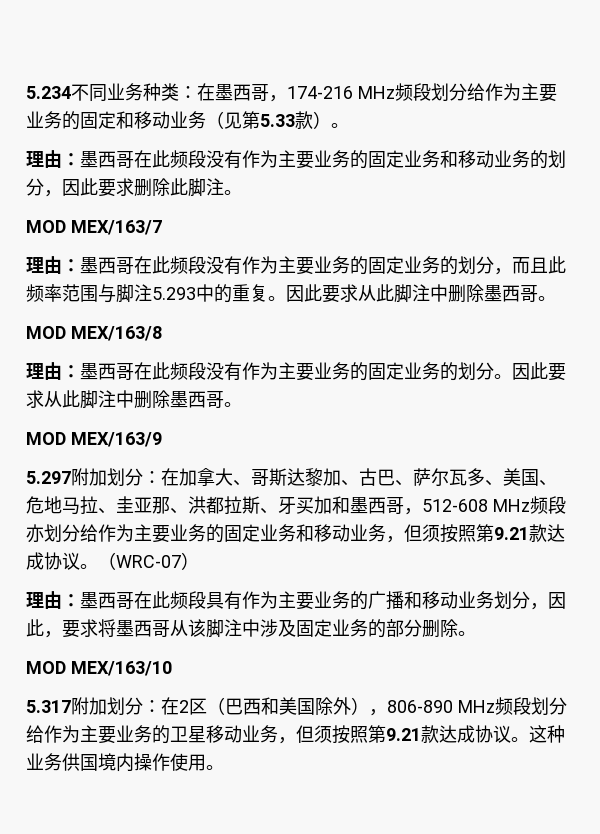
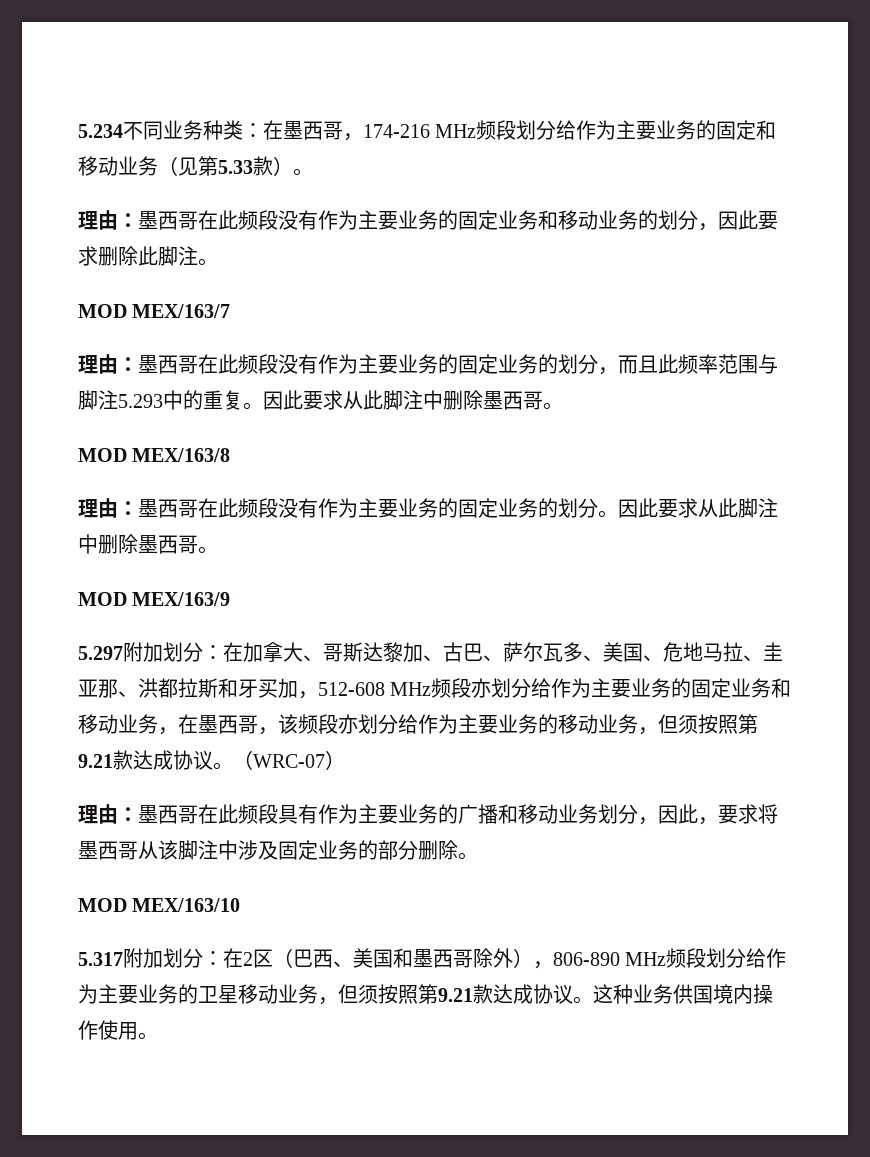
- 5.297附加划分：在加拿大、哥斯达黎加、古巴、萨尔瓦多、美国、危地马拉、圭亚那、洪都拉斯、牙买加和墨西哥，512-608 MHz频段亦划分给作为主要业务的固定业务和移动业务，但须按照第9.21款达成协议。
+ 5.297附加划分：在加拿大、哥斯达黎加、古巴、萨尔瓦多、美国、危地马拉、圭亚那、洪都拉斯和牙买加，512-608 MHz频段亦划分给作为主要业务的固定业务和移动业务，在墨西哥，该频段亦划分给作为主要业务的移动业务，但须按照第9.21款达成协议。
- 5.317附加划分：在2区（巴西和美国除外），806-890 MHz频段划分给作为主要业务的卫星移动业务，但须按照第9.21款达成协议。
+ 5.317附加划分：在2区（巴西、美国和墨西哥除外），806-890 MHz频段划分给作为主要业务的卫星移动业务，但须按照第9.21款达成协议。

